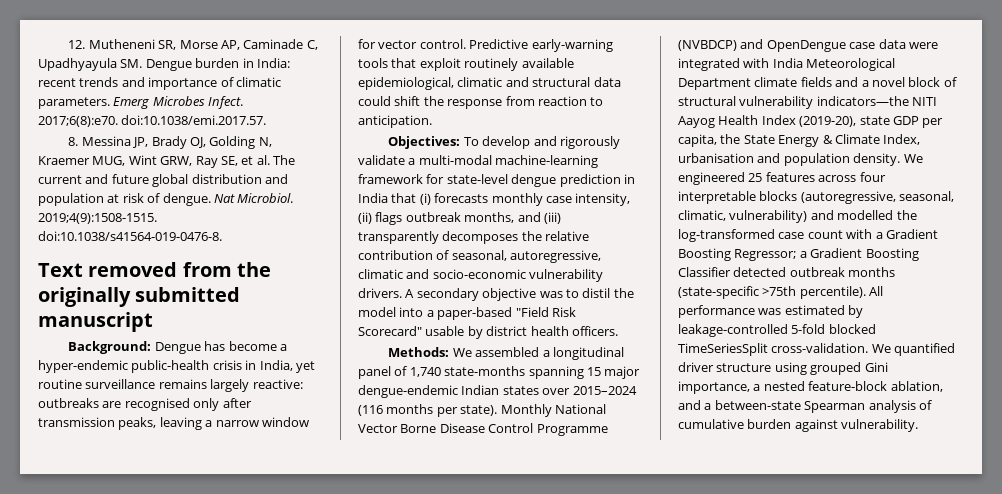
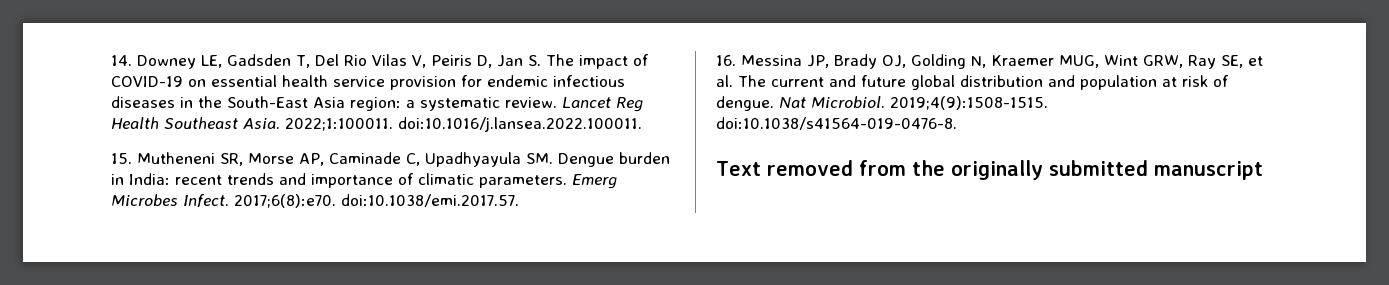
- 12. Mutheneni SR, Morse AP, Caminade C, Upadhyayula SM. Dengue burden in India: recent trends and importance of climatic parameters.
+ 14. Downey LE, Gadsden T, Del Rio Vilas V, Peiris D, Jan S. The impact of COVID-19 on essential health service provision for endemic infectious diseases in the South-East Asia region: a systematic review. Lancet Reg Health Southeast Asia. 2022;1:100011. doi:10.1016/j.lansea.2022.100011.
+ 15. Mutheneni SR, Morse AP, Caminade C, Upadhyayula SM. Dengue burden in India: recent trends and importance of climatic parameters.
- 8. Messina JP, Brady OJ, Golding N, Kraemer MUG, Wint GRW, Ray SE, et al. The current and future global distribution and population at risk of dengue.
+ 16. Messina JP, Brady OJ, Golding N, Kraemer MUG, Wint GRW, Ray SE, et al. The current and future global distribution and population at risk of dengue.
- Background: Dengue has become a hyper-endemic public-health crisis in India, yet routine surveillance remains largely reactive: outbreaks are recognised only after transmission peaks, leaving a narrow window for vector control. Predictive early-warning tools that exploit routinely available epidemiological, climatic and structural data could shift the response from reaction to anticipation.
- Objectives: To develop and rigorously validate a multi-modal machine-learning framework for state-level dengue prediction in India that (i) forecasts monthly case intensity, (ii) flags outbreak months, and (iii) transparently decomposes the relative contribution of seasonal, autoregressive, climatic and socio-economic vulnerability drivers. A secondary objective was to distil the model into a paper-based "Field Risk Scorecard" usable by district health officers.
- Methods: We assembled a longitudinal panel of 1,740 state-months spanning 15 major dengue-endemic Indian states over 2015–2024 (116 months per state). Monthly National Vector Borne Disease Control Programme (NVBDCP) and OpenDengue case data were integrated with India Meteorological Department climate fields and a novel block of structural vulnerability indicators—the NITI Aayog Health Index (2019-20), state GDP per capita, the State Energy & Climate Index, urbanisation and population density. We engineered 25 features across four interpretable blocks (autoregressive, seasonal, climatic, vulnerability) and modelled the log-transformed case count with a Gradient Boosting Regressor; a Gradient Boosting Classifier detected outbreak months (state-specific >75th percentile). All performance was estimated by leakage-controlled 5-fold blocked TimeSeriesSplit cross-validation. We quantified driver structure using grouped Gini importance, a nested feature-block ablation, and a between-state Spearman analysis of cumulative burden against vulnerability.

